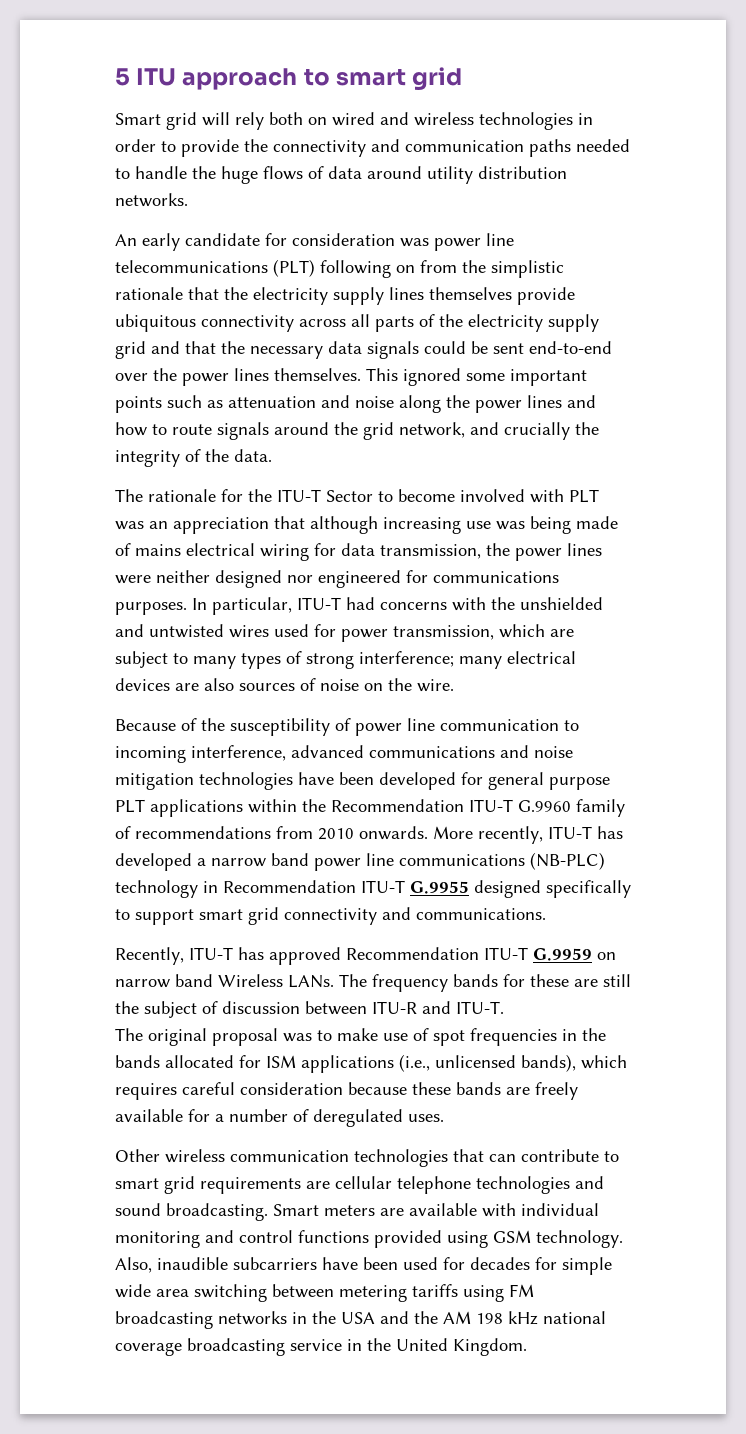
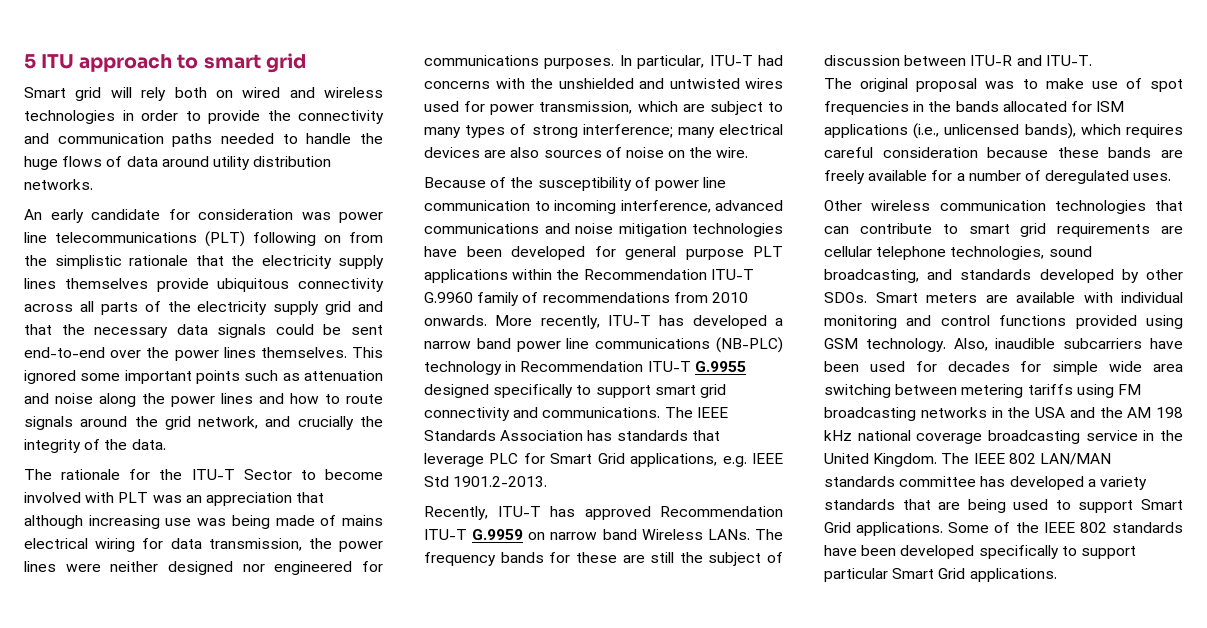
+ The IEEE Standards Association has standards that leverage PLC for Smart Grid applications, e.g. IEEE Std 1901.2-2013.
- Other wireless communication technologies that can contribute to smart grid requirements are cellular telephone technologies and sound broadcasting.
+ Other wireless communication technologies that can contribute to smart grid requirements are cellular telephone technologies, sound broadcasting, and standards developed by other SDOs.
+ The IEEE 802 LAN/MAN standards committee has developed a variety standards that are being used to support Smart Grid applications. Some of the IEEE 802 standards have been developed specifically to support particular Smart Grid applications.

